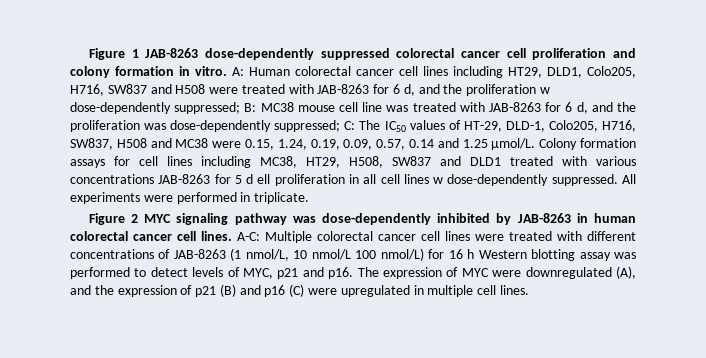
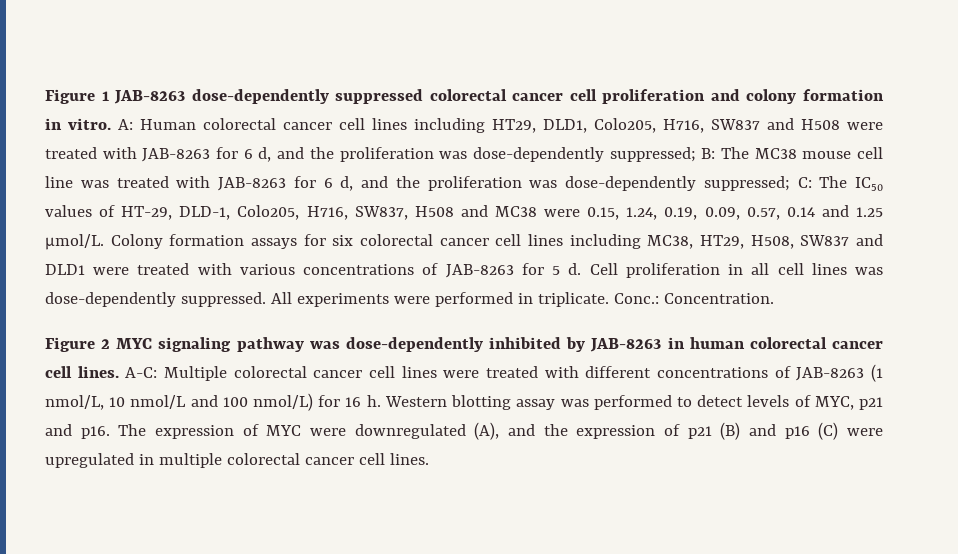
- Human colorectal cancer cell lines including HT29, DLD1, Colo205, H716, SW837 and H508 were treated with JAB-8263 for 6 d, and the proliferation w dose-dependently suppressed;
+ Human colorectal cancer cell lines including HT29, DLD1, Colo205, H716, SW837 and H508 were treated with JAB-8263 for 6 d, and the proliferation was dose-dependently suppressed;
- MC38 mouse cell line was treated with JAB-8263 for 6 d, and the proliferation was dose-dependently suppressed;
+ The MC38 mouse cell line was treated with JAB-8263 for 6 d, and the proliferation was dose-dependently suppressed;
- Colony formation assays for cell lines including MC38, HT29, H508, SW837 and DLD1 treated with various concentrations JAB-8263 for 5 d ell proliferation in all cell lines w dose-dependently suppressed.
+ Colony formation assays for six colorectal cancer cell lines including MC38, HT29, H508, SW837 and DLD1 were treated with various concentrations of JAB-8263 for 5 d. Cell proliferation in all cell lines was dose-dependently suppressed.
+ Conc.: Concentration.
- A-C: Multiple colorectal cancer cell lines were treated with different concentrations of JAB-8263 (1 nmol/L, 10 nmol/L 100 nmol/L) for 16 h Western blotting assay was performed to detect levels of MYC, p21 and p16.
+ A-C: Multiple colorectal cancer cell lines were treated with different concentrations of JAB-8263 (1 nmol/L, 10 nmol/L and 100 nmol/L) for 16 h. Western blotting assay was performed to detect levels of MYC, p21 and p16.
- The expression of MYC were downregulated (A), and the expression of p21 (B) and p16 (C) were upregulated in multiple cell lines.
+ The expression of MYC were downregulated (A), and the expression of p21 (B) and p16 (C) were upregulated in multiple colorectal cancer cell lines.

